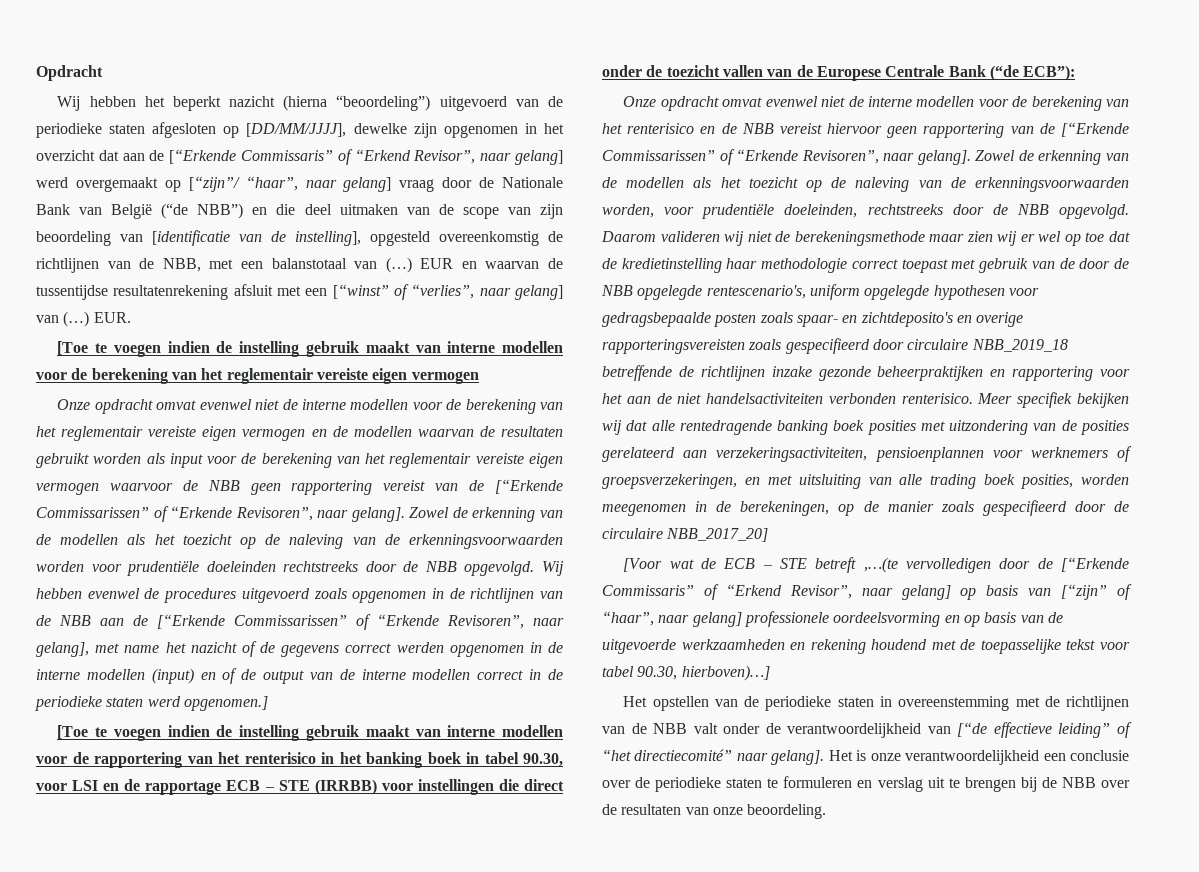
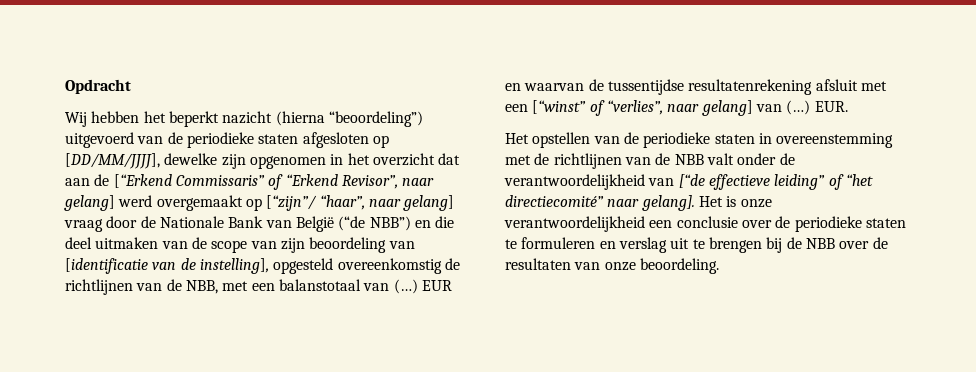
- Wij hebben het beperkt nazicht (hierna “beoordeling”) uitgevoerd van de periodieke staten afgesloten op [DD/MM/JJJJ], dewelke zijn opgenomen in het overzicht dat aan de [“Erkende Commissaris” of “Erkend Revisor”, naar gelang] werd overgemaakt op [“zijn”/ “haar”, naar gelang] vraag door de Nationale Bank van België (“de NBB”) en die deel uitmaken van de scope van zijn beoordeling van [identificatie van de instelling], opgesteld overeenkomstig de richtlijnen van de NBB, met een balanstotaal van (…)
+ Wij hebben het beperkt nazicht (hierna “beoordeling”) uitgevoerd van de periodieke staten afgesloten op [DD/MM/JJJJ], dewelke zijn opgenomen in het overzicht dat aan de [“Erkend Commissaris” of “Erkend Revisor”, naar gelang] werd overgemaakt op [“zijn”/ “haar”, naar gelang] vraag door de Nationale Bank van België (“de NBB”) en die deel uitmaken van de scope van zijn beoordeling van [identificatie van de instelling], opgesteld overeenkomstig de richtlijnen van de NBB, met een balanstotaal van (…)
- [Toe te voegen indien de instelling gebruik maakt van interne modellen voor de berekening van het reglementair vereiste eigen vermogen
- Onze opdracht omvat evenwel niet de interne modellen voor de berekening van het reglementair vereiste eigen vermogen en de modellen waarvan de resultaten gebruikt worden als input voor de berekening van het reglementair vereiste eigen vermogen waarvoor de NBB geen rapportering vereist van de [“Erkende Commissarissen” of “Erkende Revisoren”, naar gelang]. Zowel de erkenning van de modellen als het toezicht op de naleving van de erkenningsvoorwaarden worden voor prudentiële doeleinden rechtstreeks door de NBB opgevolgd. Wij hebben evenwel de procedures uitgevoerd zoals opgenomen in de richtlijnen van de NBB aan de [“Erkende Commissarissen” of “Erkende Revisoren”, naar gelang], met name het nazicht of de gegevens correct werden opgenomen in de interne modellen (input) en of de output van de interne modellen correct in de periodieke staten werd opgenomen.]
- [Toe te voegen indien de instelling gebruik maakt van interne modellen voor de rapportering van het renterisico in het banking boek in tabel 90.30, voor LSI en de rapportage ECB – STE (IRRBB) voor instellingen die direct onder de toezicht vallen van de Europese Centrale Bank (“de ECB”):
- Onze opdracht omvat evenwel niet de interne modellen voor de berekening van het renterisico en de NBB vereist hiervoor geen rapportering van de [“Erkende Commissarissen” of “Erkende Revisoren”, naar gelang]. Zowel de erkenning van de modellen als het toezicht op de naleving van de erkenningsvoorwaarden worden, voor prudentiële doeleinden, rechtstreeks door de NBB opgevolgd. Daarom valideren wij niet de berekeningsmethode maar zien wij er wel op toe dat de kredietinstelling haar methodologie correct toepast met gebruik van de door de NBB opgelegde rentescenario's, uniform opgelegde hypothesen voor gedragsbepaalde posten zoals spaar- en zichtdeposito's en overige rapporteringsvereisten zoals gespecifieerd door circulaire NBB_2019_18 betreffende de richtlijnen inzake gezonde beheerpraktijken en rapportering voor het aan de niet handelsactiviteiten verbonden renterisico. Meer specifiek bekijken wij dat alle rentedragende banking boek posities met uitzondering van de posities gerelateerd aan verzekeringsactiviteiten, pensioenplannen voor werknemers of groepsverzekeringen, en met uitsluiting van alle trading boek posities, worden meegenomen in de berekeningen, op de manier zoals gespecifieerd door de circulaire NBB_2017_20]
- [Voor wat de ECB – STE betreft ,…(te vervolledigen door de [“Erkende Commissaris” of “Erkend Revisor”, naar gelang] op basis van [“zijn” of “haar”, naar gelang] professionele oordeelsvorming en op basis van de uitgevoerde werkzaamheden en rekening houdend met de toepasselijke tekst voor tabel 90.30, hierboven)…]

